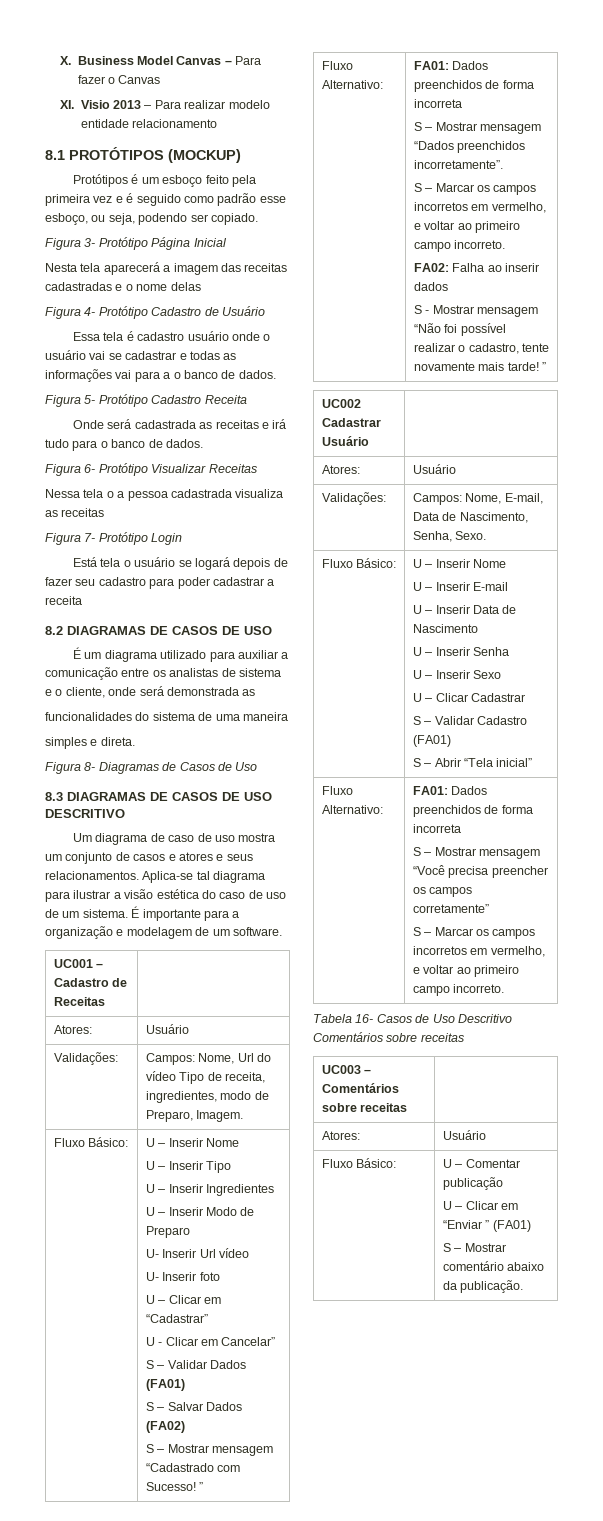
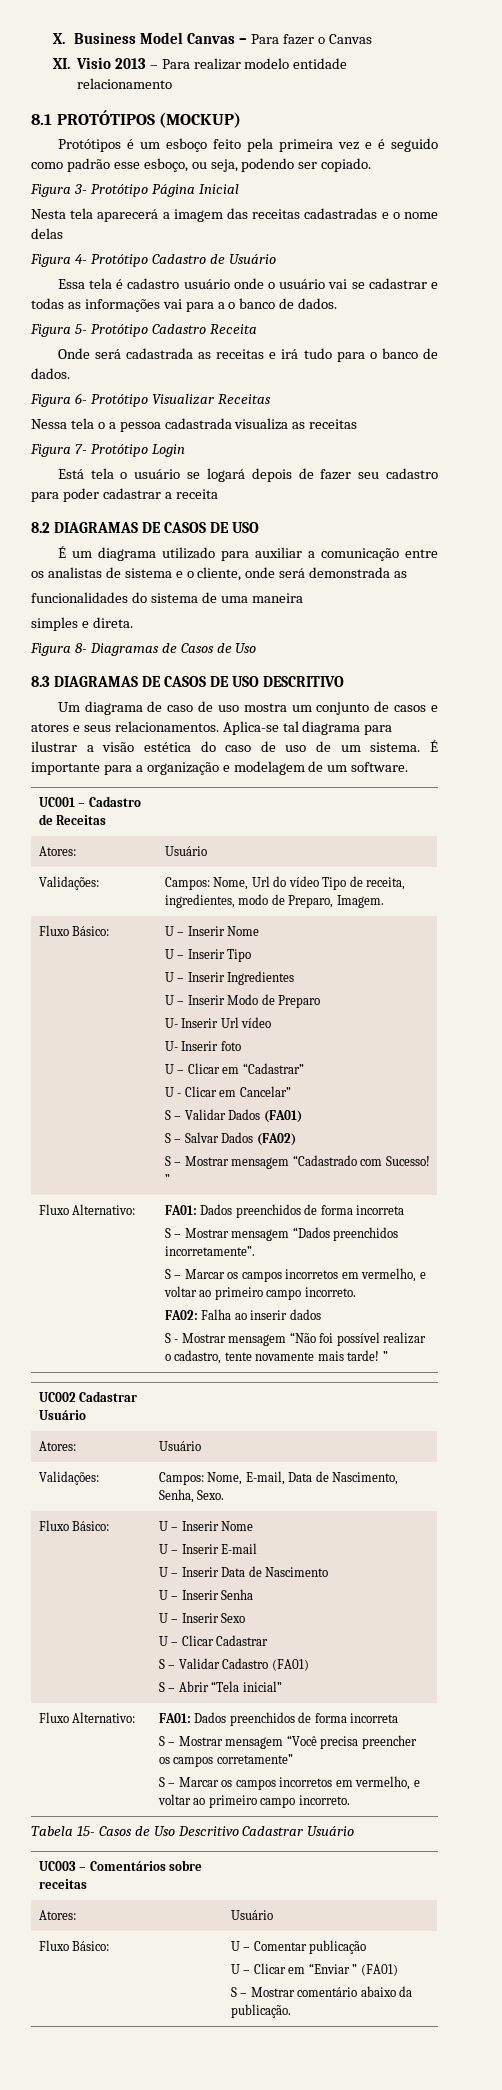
- Tabela 16- Casos de Uso Descritivo Comentários sobre receitas
+ Tabela 15- Casos de Uso Descritivo Cadastrar Usuário

